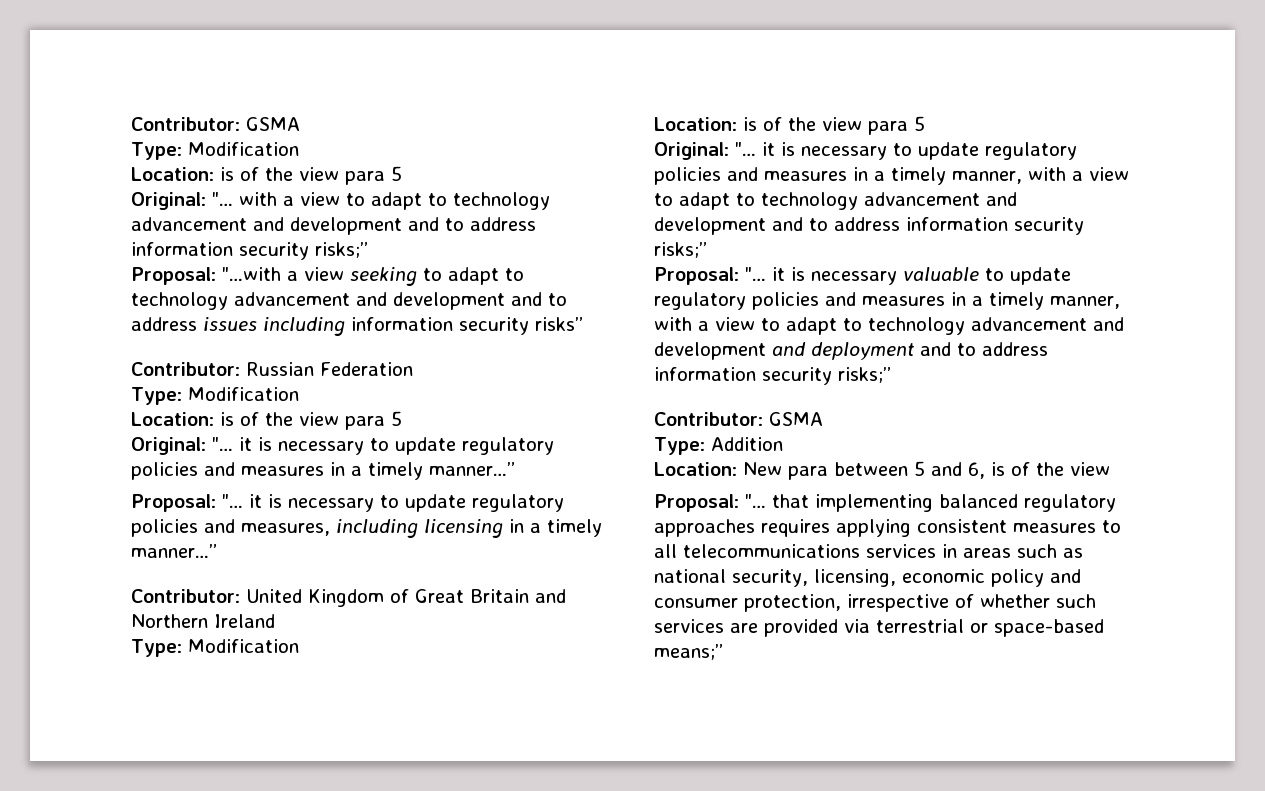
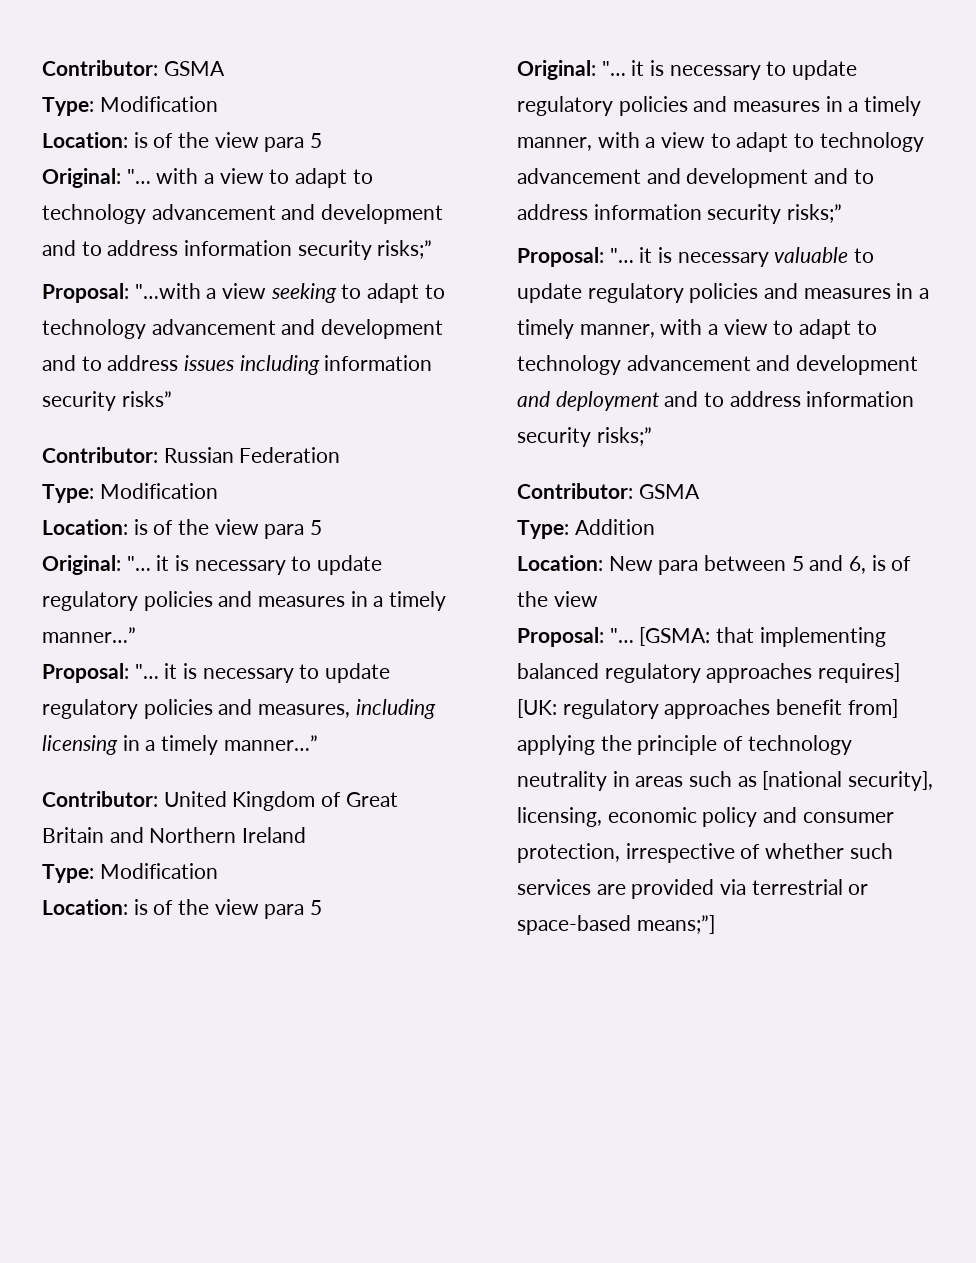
- Proposal: "… that implementing balanced regulatory approaches requires applying consistent measures to all telecommunications services in areas such as national security, licensing, economic policy and consumer protection, irrespective of whether such services are provided via terrestrial or space-based means;”
+ Proposal: "… [GSMA: that implementing balanced regulatory approaches requires] [UK: regulatory approaches benefit from] applying the principle of technology neutrality in areas such as [national security], licensing, economic policy and consumer protection, irrespective of whether such services are provided via terrestrial or space-based means;”]

